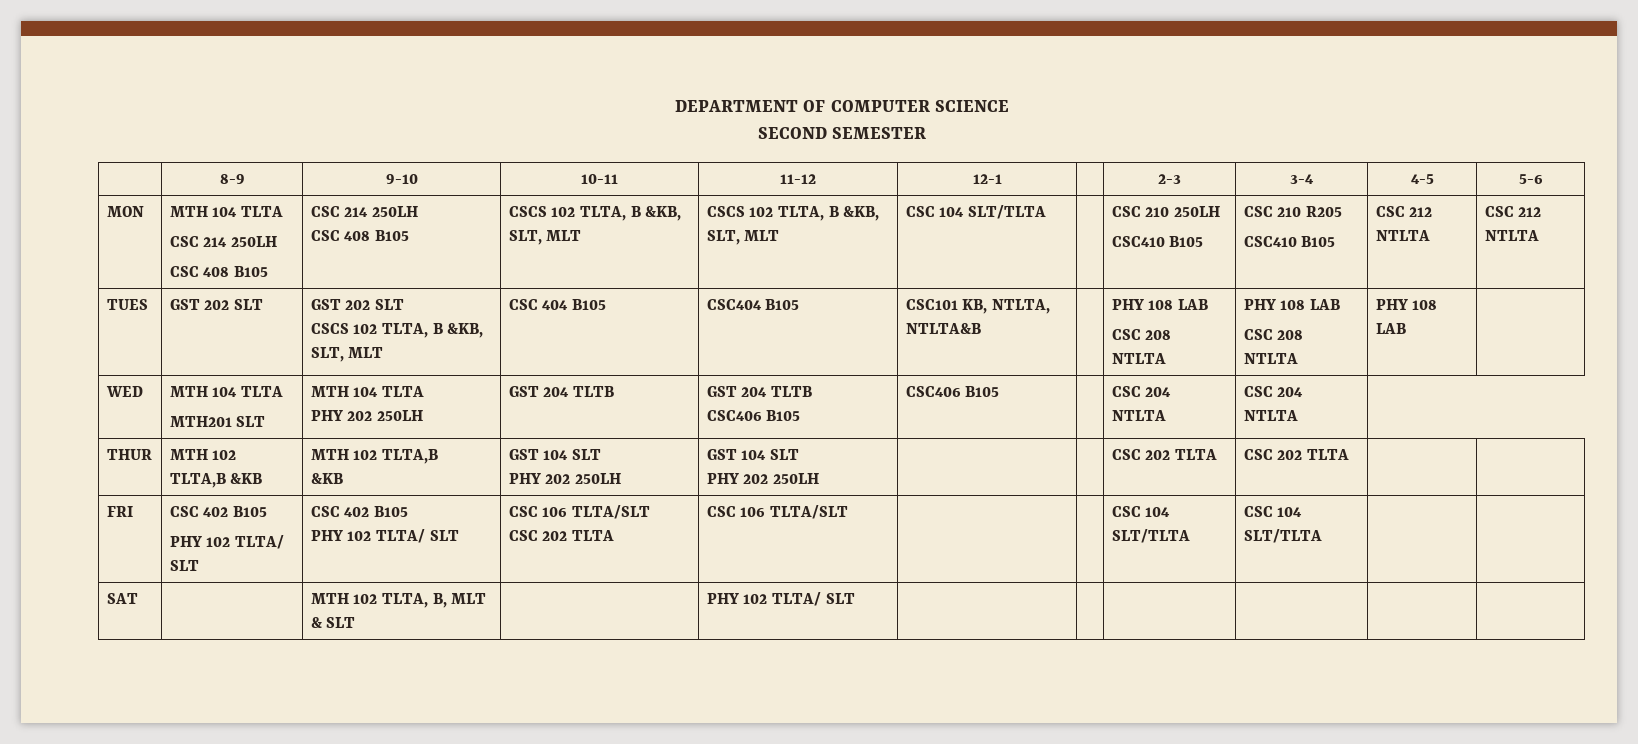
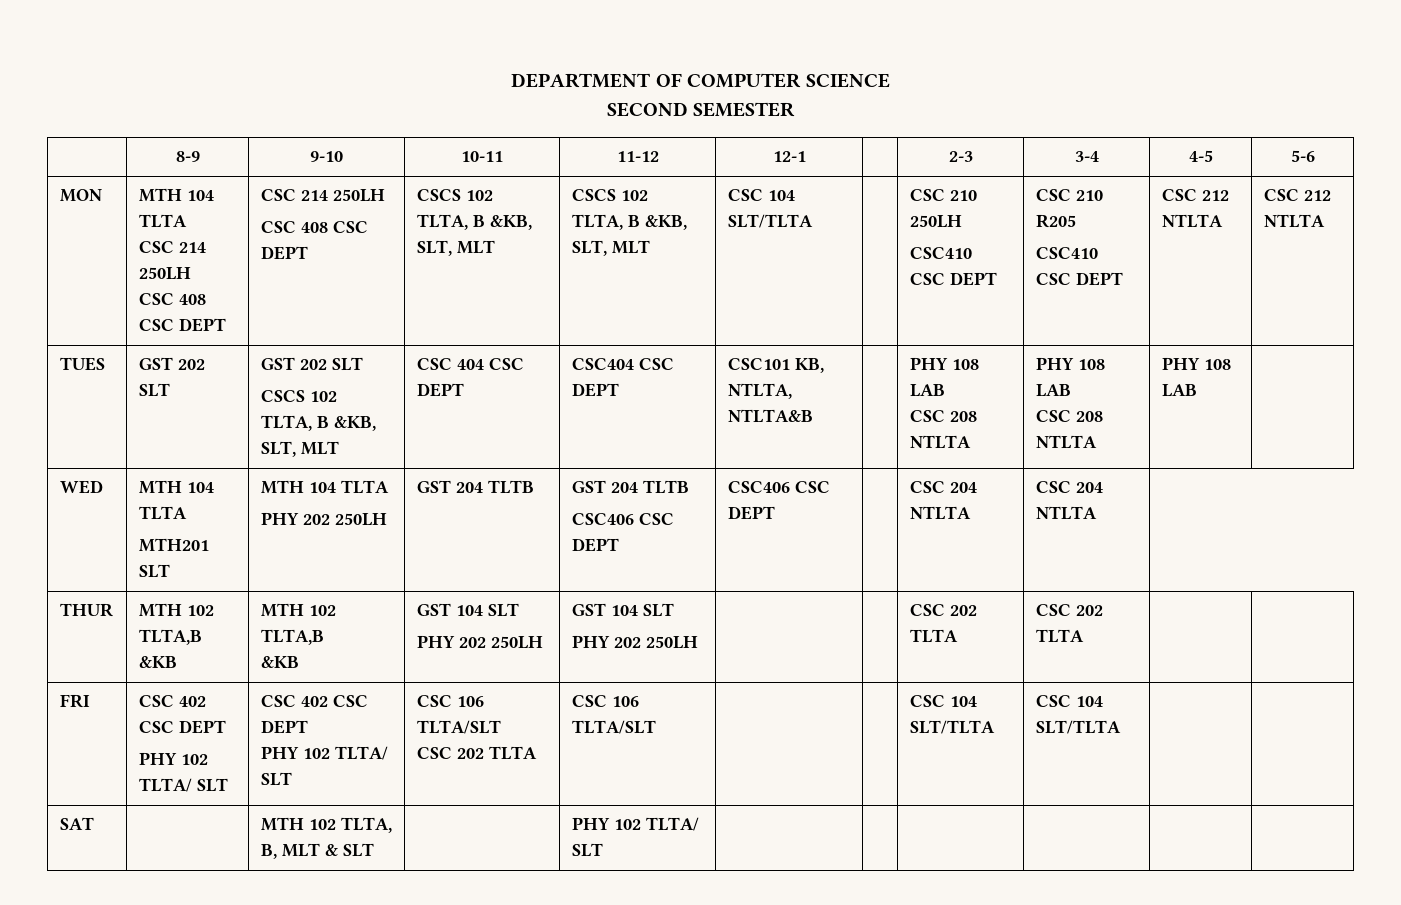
- CSC 408 B105 | CSC 214 250LH
- CSC 408 B105
+ CSC 408 CSC DEPT | CSC 214 250LH
+ CSC 408 CSC DEPT
  CSC 210 250LH
- CSC410 B105
+ CSC410 CSC DEPT
  CSC 210 R205
- CSC410 B105
+ CSC410 CSC DEPT
  TUES | GST 202 SLT | GST 202 SLT
- CSCS 102 TLTA, B &KB, SLT, MLT | CSC 404 B105 | CSC404 B105 | CSC101 KB, NTLTA, NTLTA&B | | PHY 108 LAB
+ CSCS 102 TLTA, B &KB, SLT, MLT | CSC 404 CSC DEPT | CSC404 CSC DEPT | CSC101 KB, NTLTA, NTLTA&B | | PHY 108 LAB
  WED | MTH 104 TLTA
  MTH201 SLT | MTH 104 TLTA
  PHY 202 250LH | GST 204 TLTB | GST 204 TLTB
- CSC406 B105 | CSC406 B105 | | CSC 204 NTLTA | CSC 204 NTLTA
+ CSC406 CSC DEPT | CSC406 CSC DEPT | | CSC 204 NTLTA | CSC 204 NTLTA
- FRI | CSC 402 B105
- PHY 102 TLTA/ SLT | CSC 402 B105
+ FRI | CSC 402 CSC DEPT
+ PHY 102 TLTA/ SLT | CSC 402 CSC DEPT

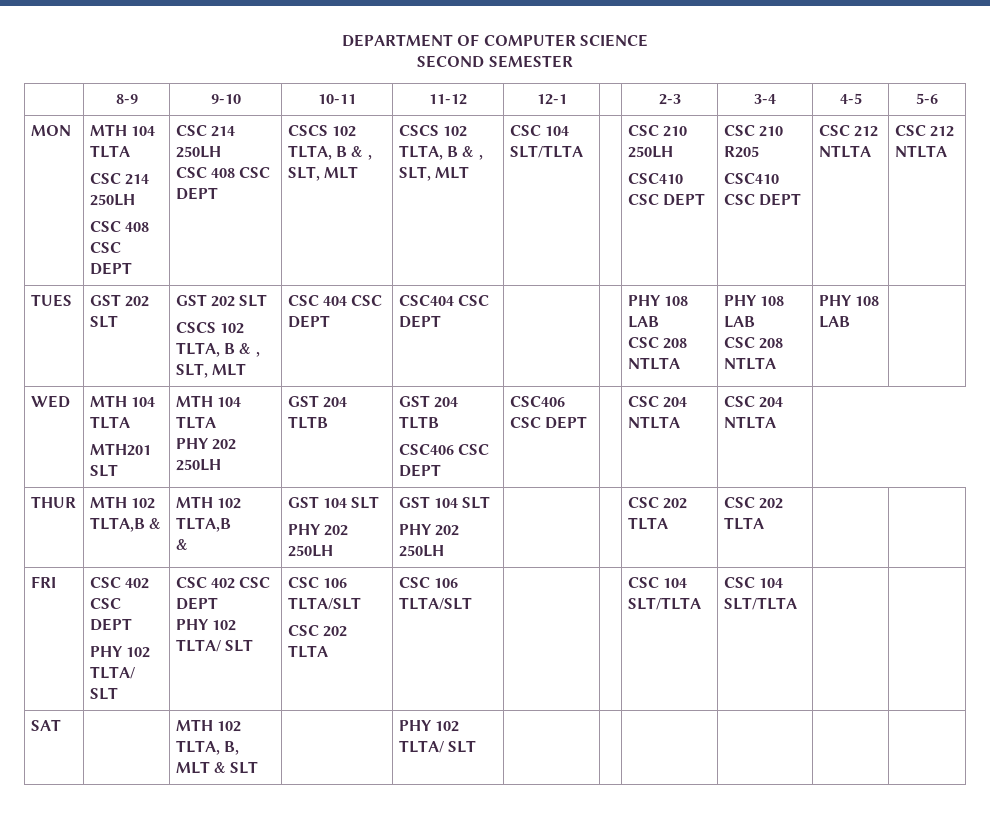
- CSC 408 CSC DEPT | CSCS 102 TLTA, B &KB, SLT, MLT | CSCS 102 TLTA, B &KB, SLT, MLT
+ CSC 408 CSC DEPT | CSCS 102 TLTA, B & , SLT, MLT | CSCS 102 TLTA, B & , SLT, MLT
  TUES | GST 202 SLT | GST 202 SLT
- CSCS 102 TLTA, B &KB, SLT, MLT | CSC 404 CSC DEPT | CSC404 CSC DEPT | CSC101 KB, NTLTA, NTLTA&B | | PHY 108 LAB
+ CSCS 102 TLTA, B & , SLT, MLT | CSC 404 CSC DEPT | CSC404 CSC DEPT | | | PHY 108 LAB
- THUR | MTH 102 TLTA,B &KB | MTH 102 TLTA,B
- &KB | GST 104 SLT
+ THUR | MTH 102 TLTA,B & | MTH 102 TLTA,B
+ & | GST 104 SLT

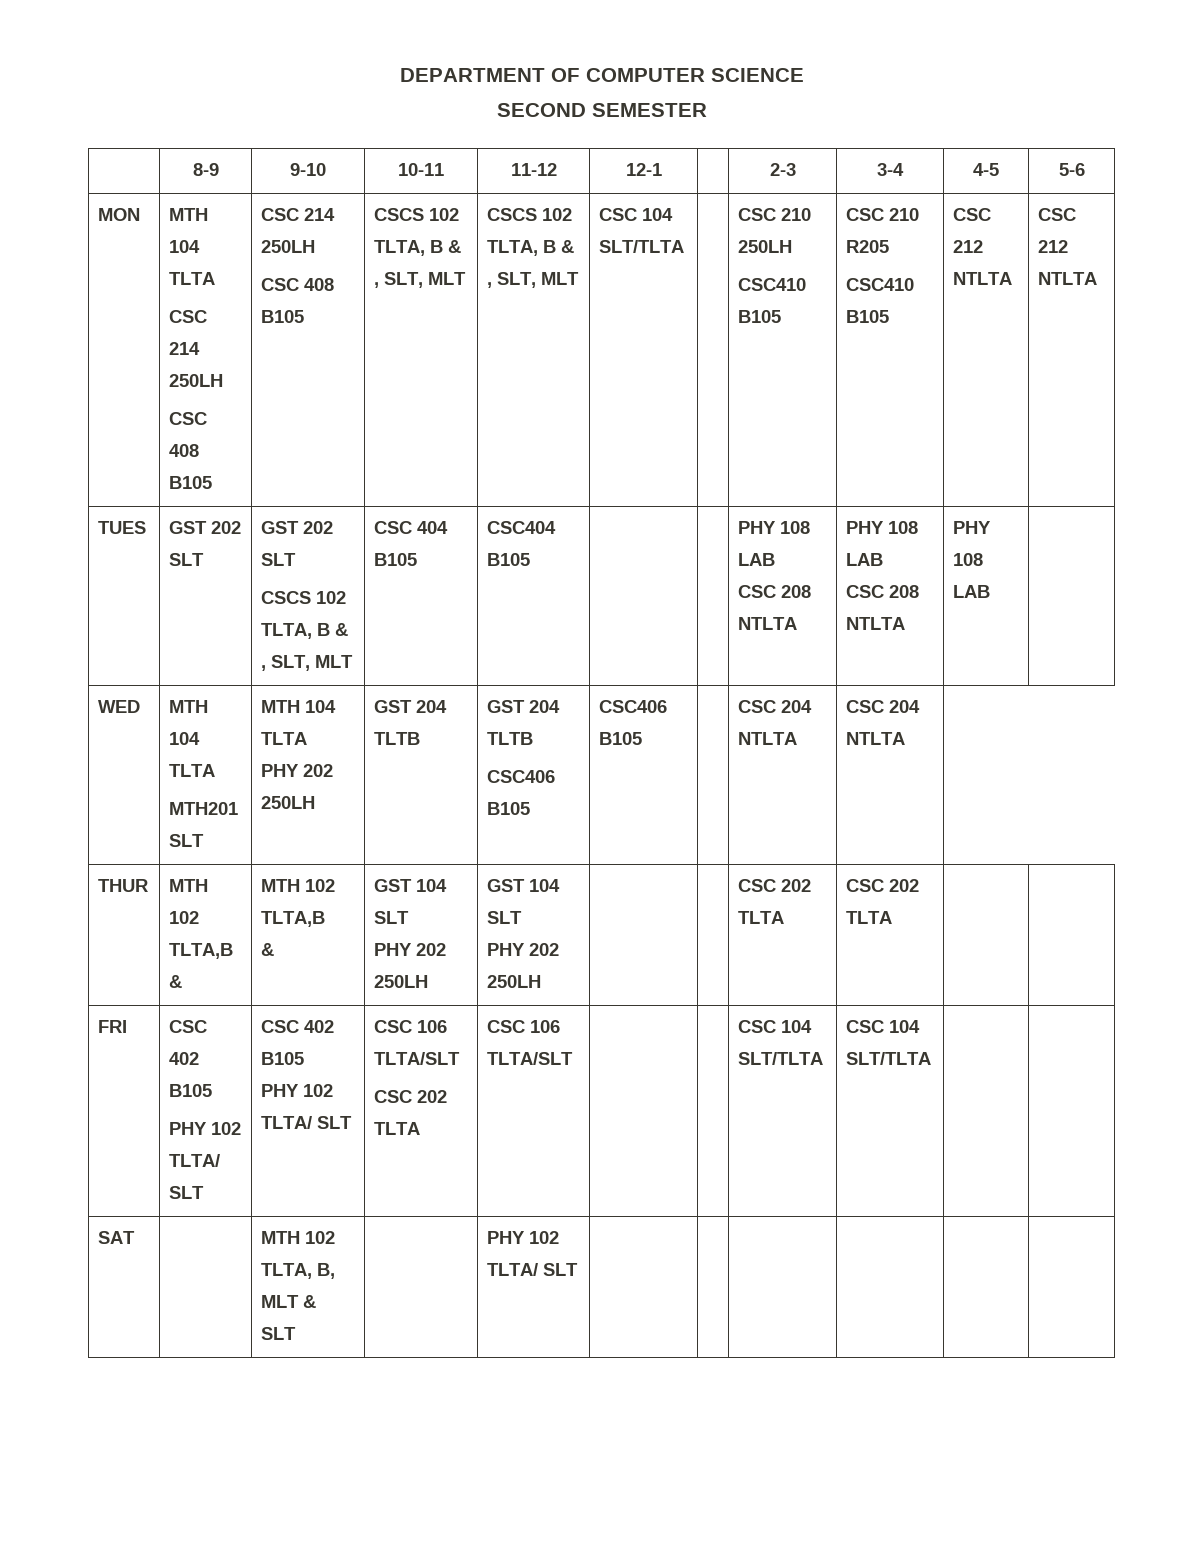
- CSC 408 CSC DEPT | CSC 214 250LH
- CSC 408 CSC DEPT
+ CSC 408 B105 | CSC 214 250LH
+ CSC 408 B105
  CSC 210 250LH
- CSC410 CSC DEPT
+ CSC410 B105
  CSC 210 R205
- CSC410 CSC DEPT
+ CSC410 B105
  TUES | GST 202 SLT | GST 202 SLT
- CSCS 102 TLTA, B & , SLT, MLT | CSC 404 CSC DEPT | CSC404 CSC DEPT | | | PHY 108 LAB
+ CSCS 102 TLTA, B & , SLT, MLT | CSC 404 B105 | CSC404 B105 | | | PHY 108 LAB
  WED | MTH 104 TLTA
  MTH201 SLT | MTH 104 TLTA
  PHY 202 250LH | GST 204 TLTB | GST 204 TLTB
- CSC406 CSC DEPT | CSC406 CSC DEPT | | CSC 204 NTLTA | CSC 204 NTLTA
+ CSC406 B105 | CSC406 B105 | | CSC 204 NTLTA | CSC 204 NTLTA
- FRI | CSC 402 CSC DEPT
- PHY 102 TLTA/ SLT | CSC 402 CSC DEPT
+ FRI | CSC 402 B105
+ PHY 102 TLTA/ SLT | CSC 402 B105

